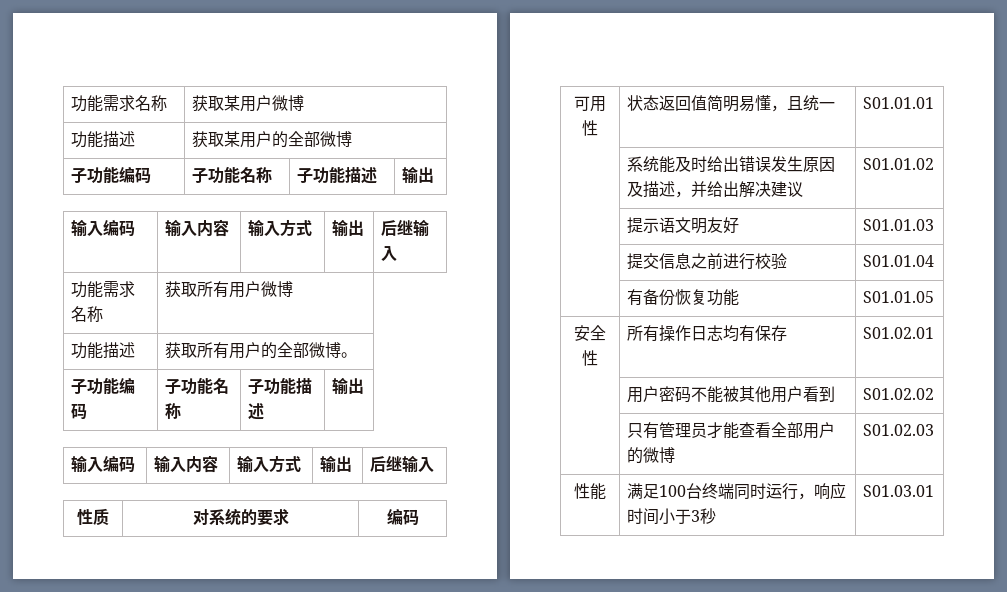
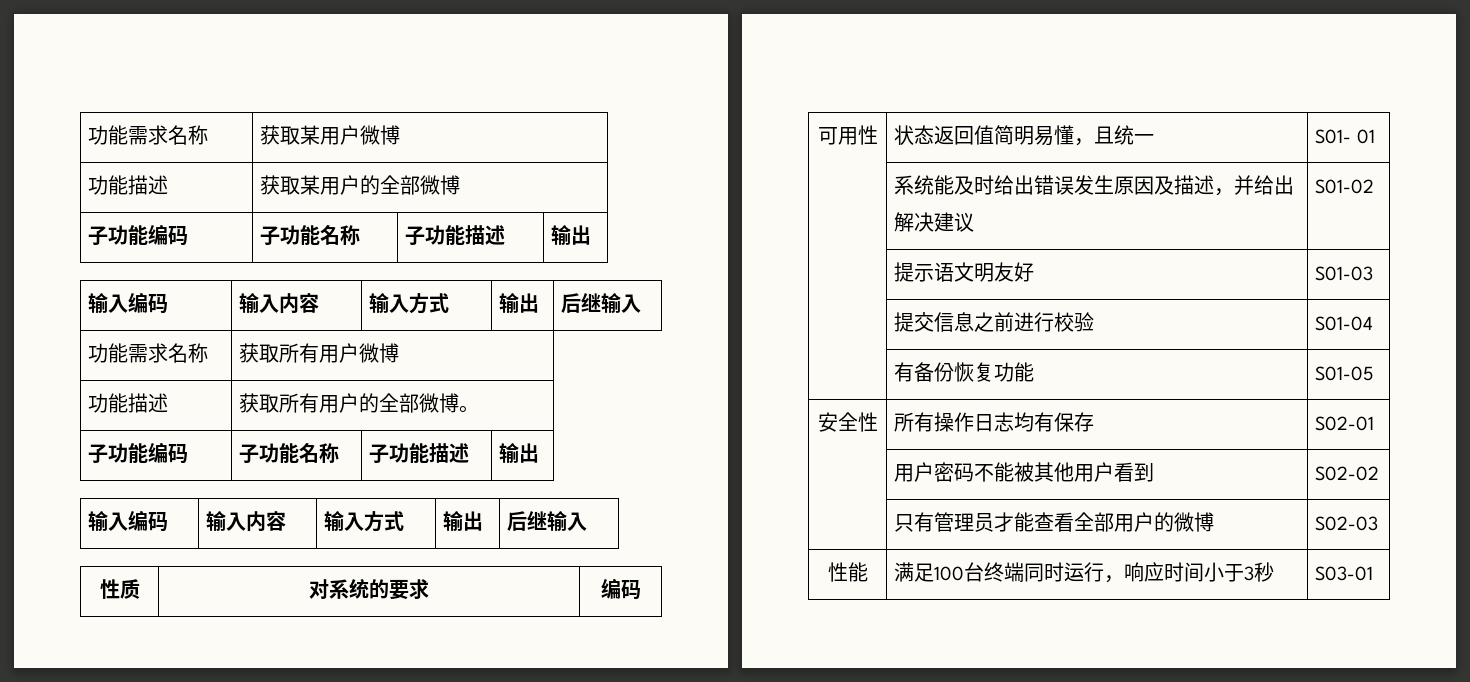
- 可用性 | 状态返回值简明易懂，且统一 | S01.01.01
+ 可用性 | 状态返回值简明易懂，且统一 | S01- 01
- | 系统能及时给出错误发生原因及描述，并给出解决建议 | S01.01.02
+ | 系统能及时给出错误发生原因及描述，并给出解决建议 | S01-02
- | 提示语文明友好 | S01.01.03
+ | 提示语文明友好 | S01-03
- | 提交信息之前进行校验 | S01.01.04
+ | 提交信息之前进行校验 | S01-04
- | 有备份恢复功能 | S01.01.05
+ | 有备份恢复功能 | S01-05
- 安全性 | 所有操作日志均有保存 | S01.02.01
+ 安全性 | 所有操作日志均有保存 | S02-01
- | 用户密码不能被其他用户看到 | S01.02.02
+ | 用户密码不能被其他用户看到 | S02-02
- | 只有管理员才能查看全部用户的微博 | S01.02.03
+ | 只有管理员才能查看全部用户的微博 | S02-03
- 性能 | 满足100台终端同时运行，响应时间小于3秒 | S01.03.01
+ 性能 | 满足100台终端同时运行，响应时间小于3秒 | S03-01

